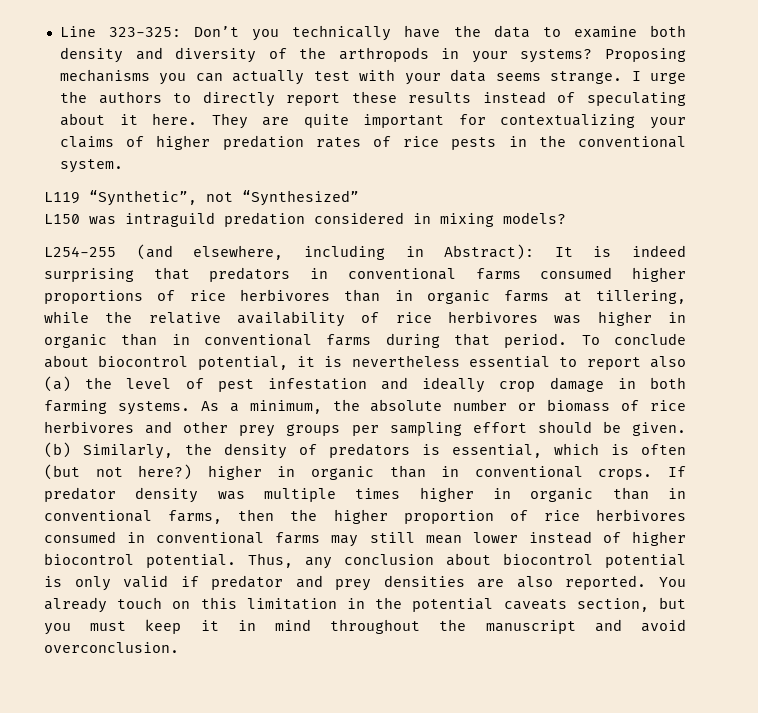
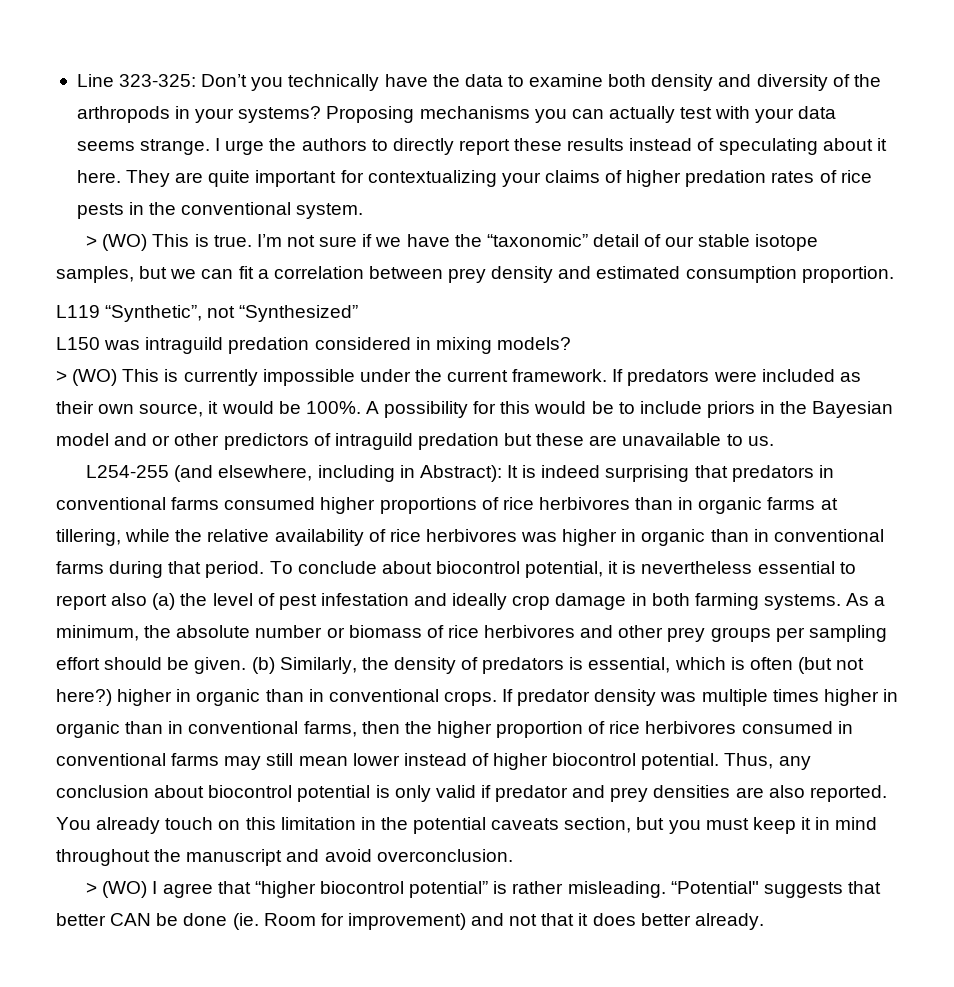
+ > (WO) This is true. I’m not sure if we have the “taxonomic” detail of our stable isotope samples, but we can fit a correlation between prey density and estimated consumption proportion.
+ > (WO) This is currently impossible under the current framework. If predators were included as their own source, it would be 100%. A possibility for this would be to include priors in the Bayesian model and or other predictors of intraguild predation but these are unavailable to us.
+ > (WO) I agree that “higher biocontrol potential” is rather misleading. “Potential" suggests that better CAN be done (ie. Room for improvement) and not that it does better already.

